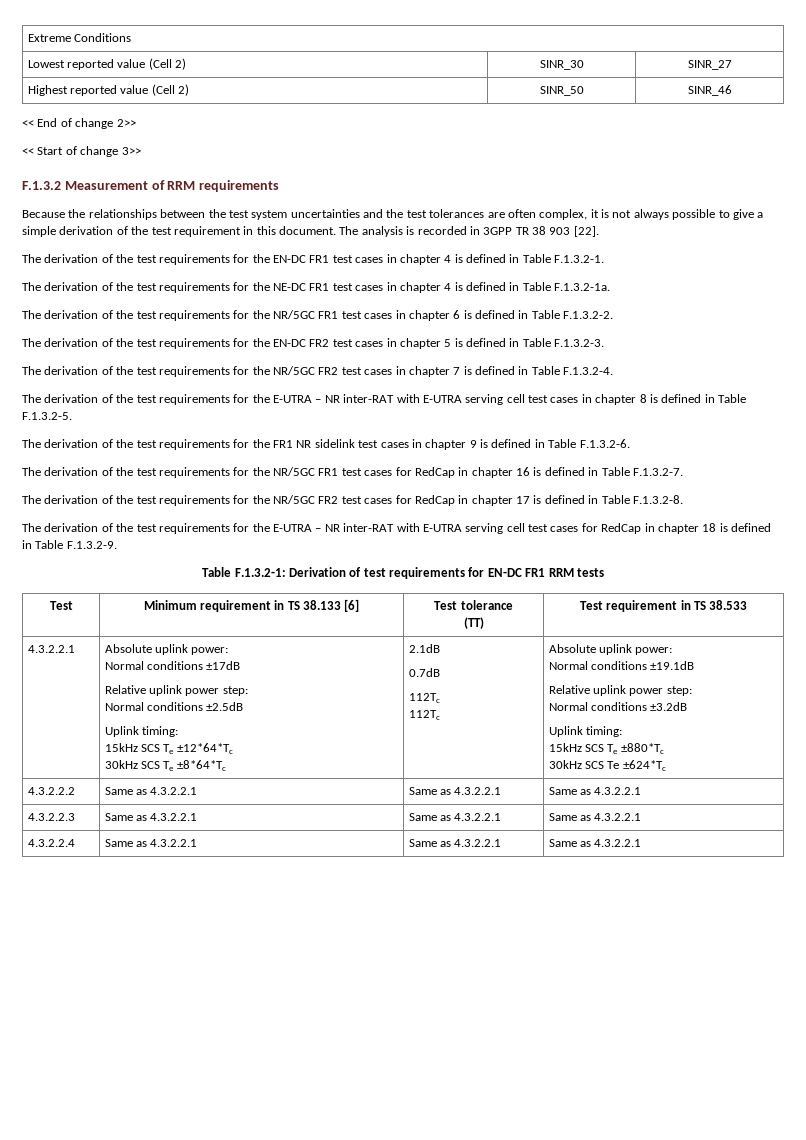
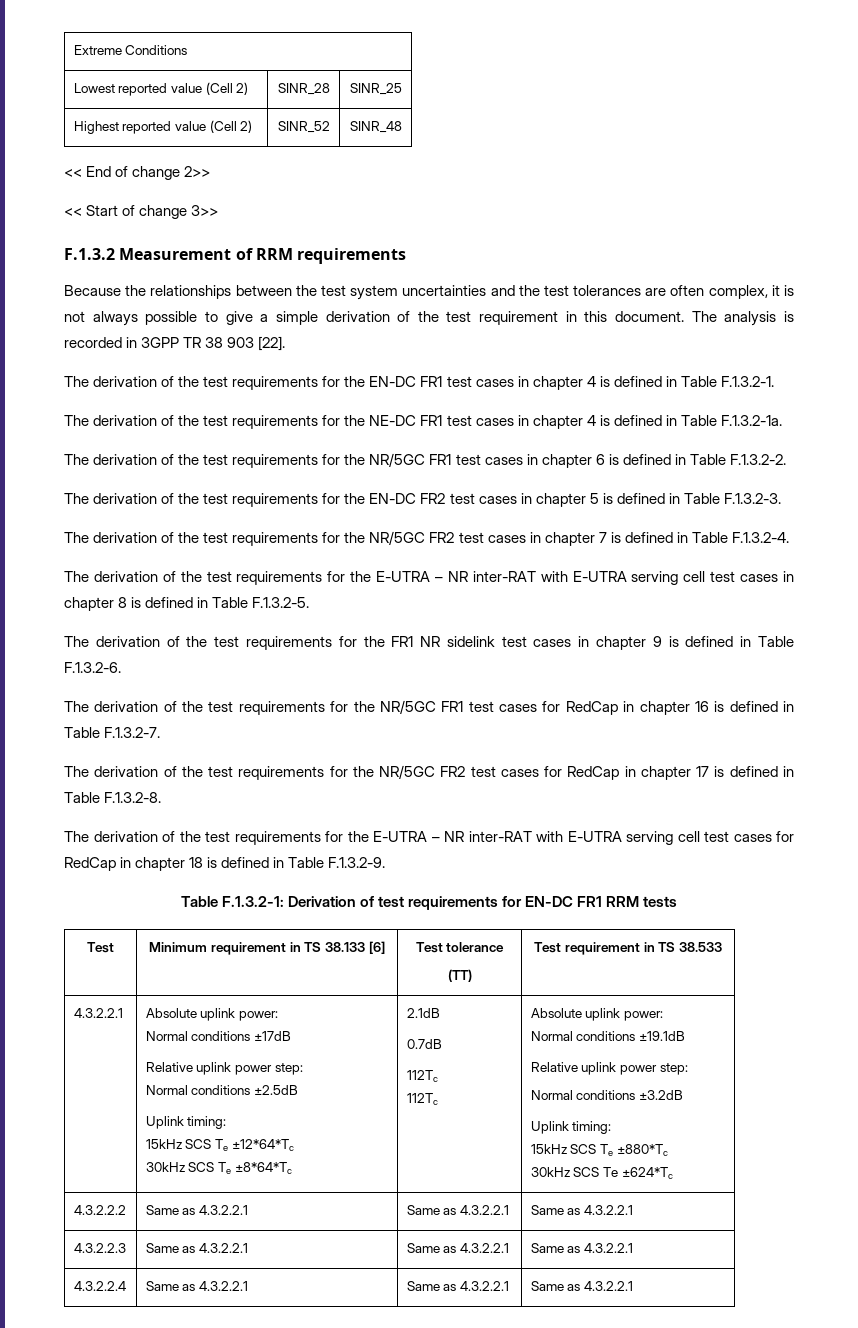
- Lowest reported value (Cell 2) | SINR_30 | SINR_27
+ Lowest reported value (Cell 2) | SINR_28 | SINR_25
- Highest reported value (Cell 2) | SINR_50 | SINR_46
+ Highest reported value (Cell 2) | SINR_52 | SINR_48

